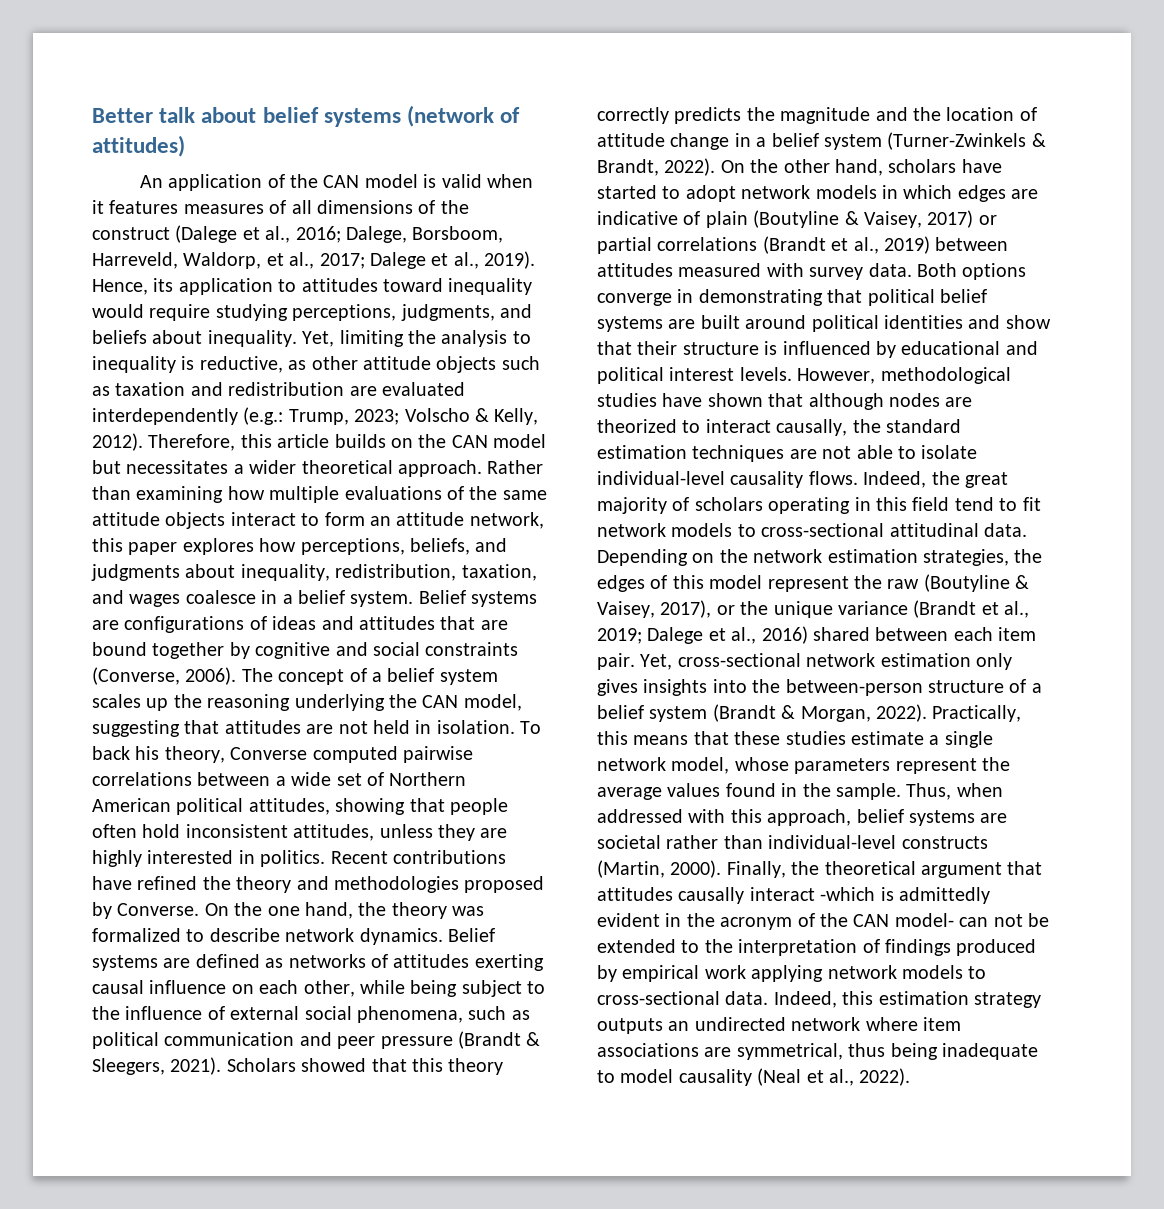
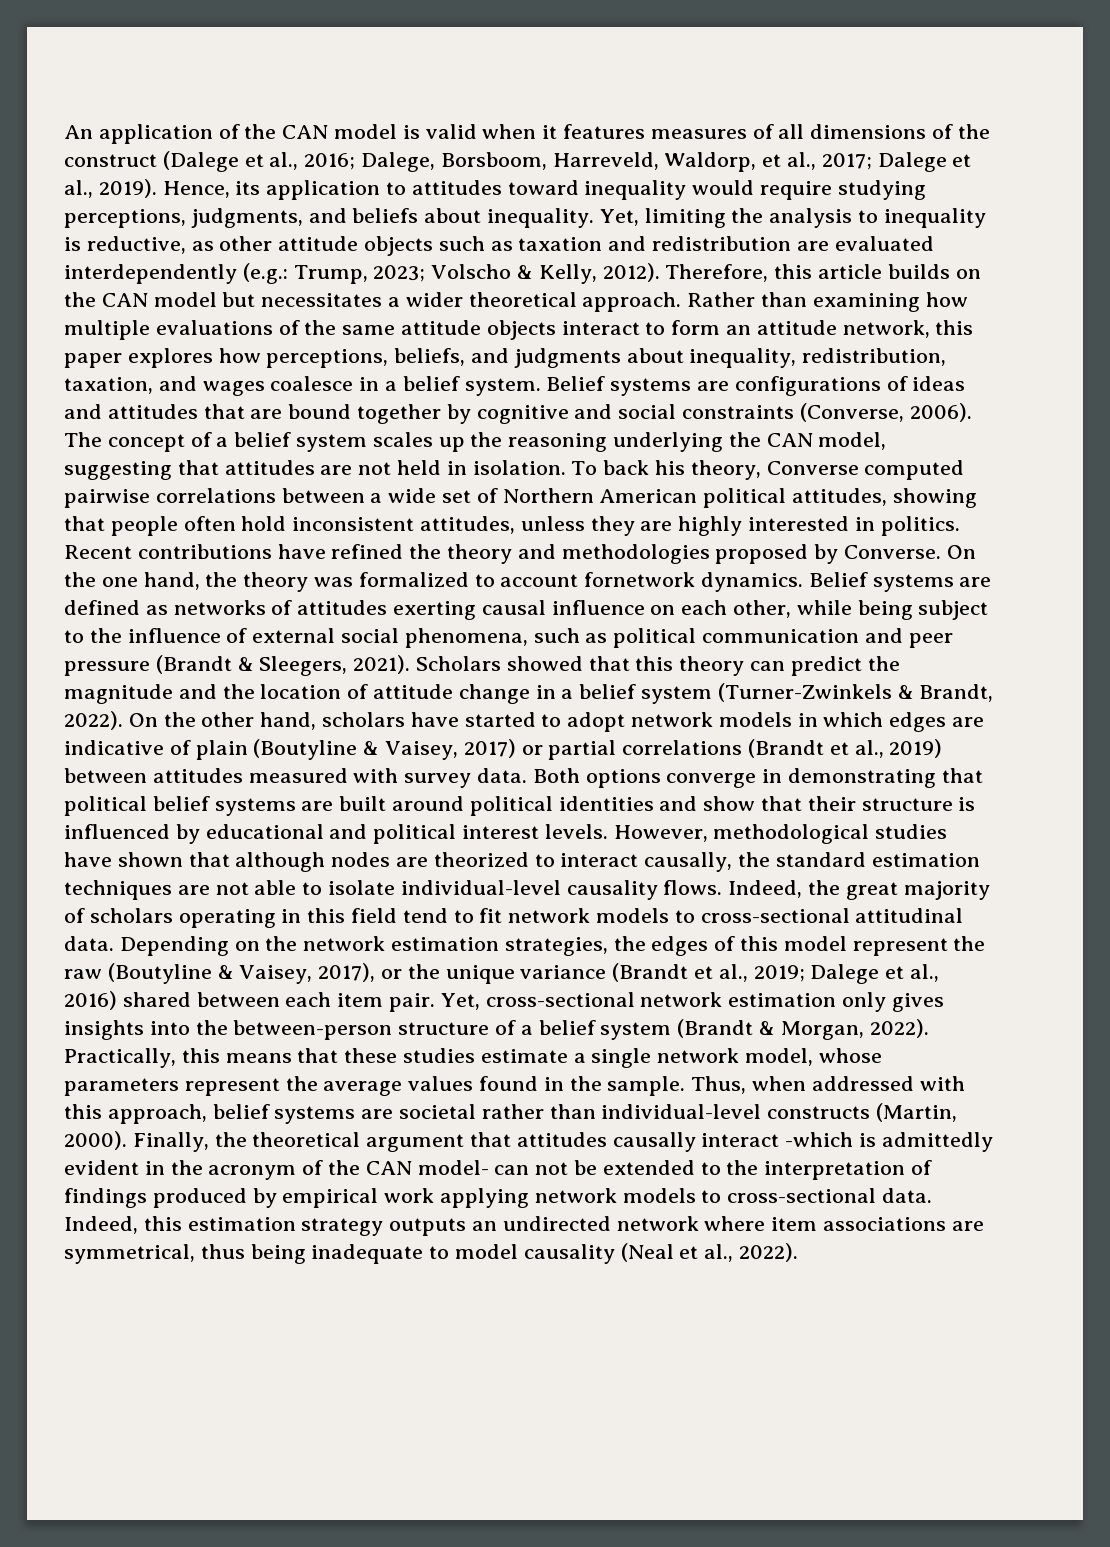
- Better talk about belief systems (network of attitudes)
- On the one hand, the theory was formalized to describe network dynamics.
+ On the one hand, the theory was formalized to account fornetwork dynamics.
- Scholars showed that this theory correctly predicts the magnitude and the location of attitude change in a belief system (Turner-Zwinkels & Brandt, 2022).
+ Scholars showed that this theory can predict the magnitude and the location of attitude change in a belief system (Turner-Zwinkels & Brandt, 2022).

